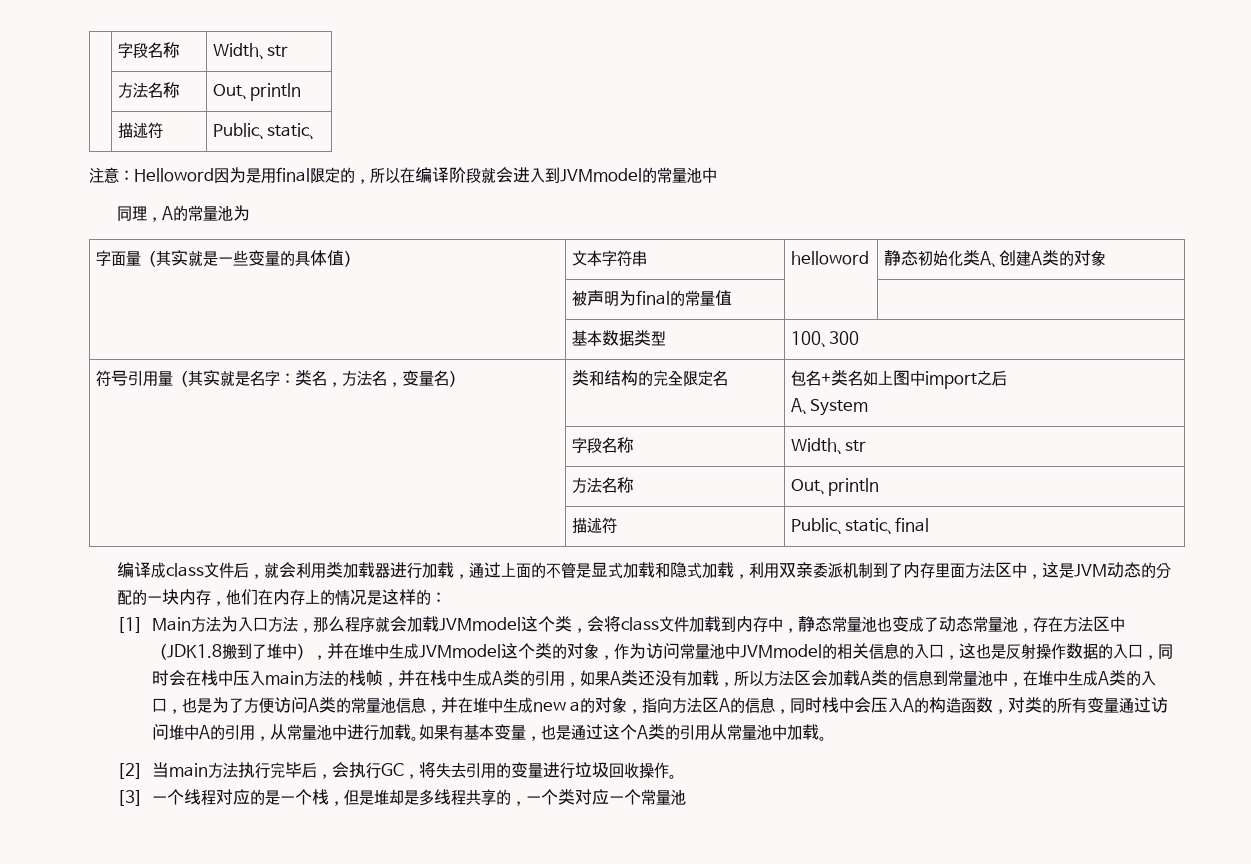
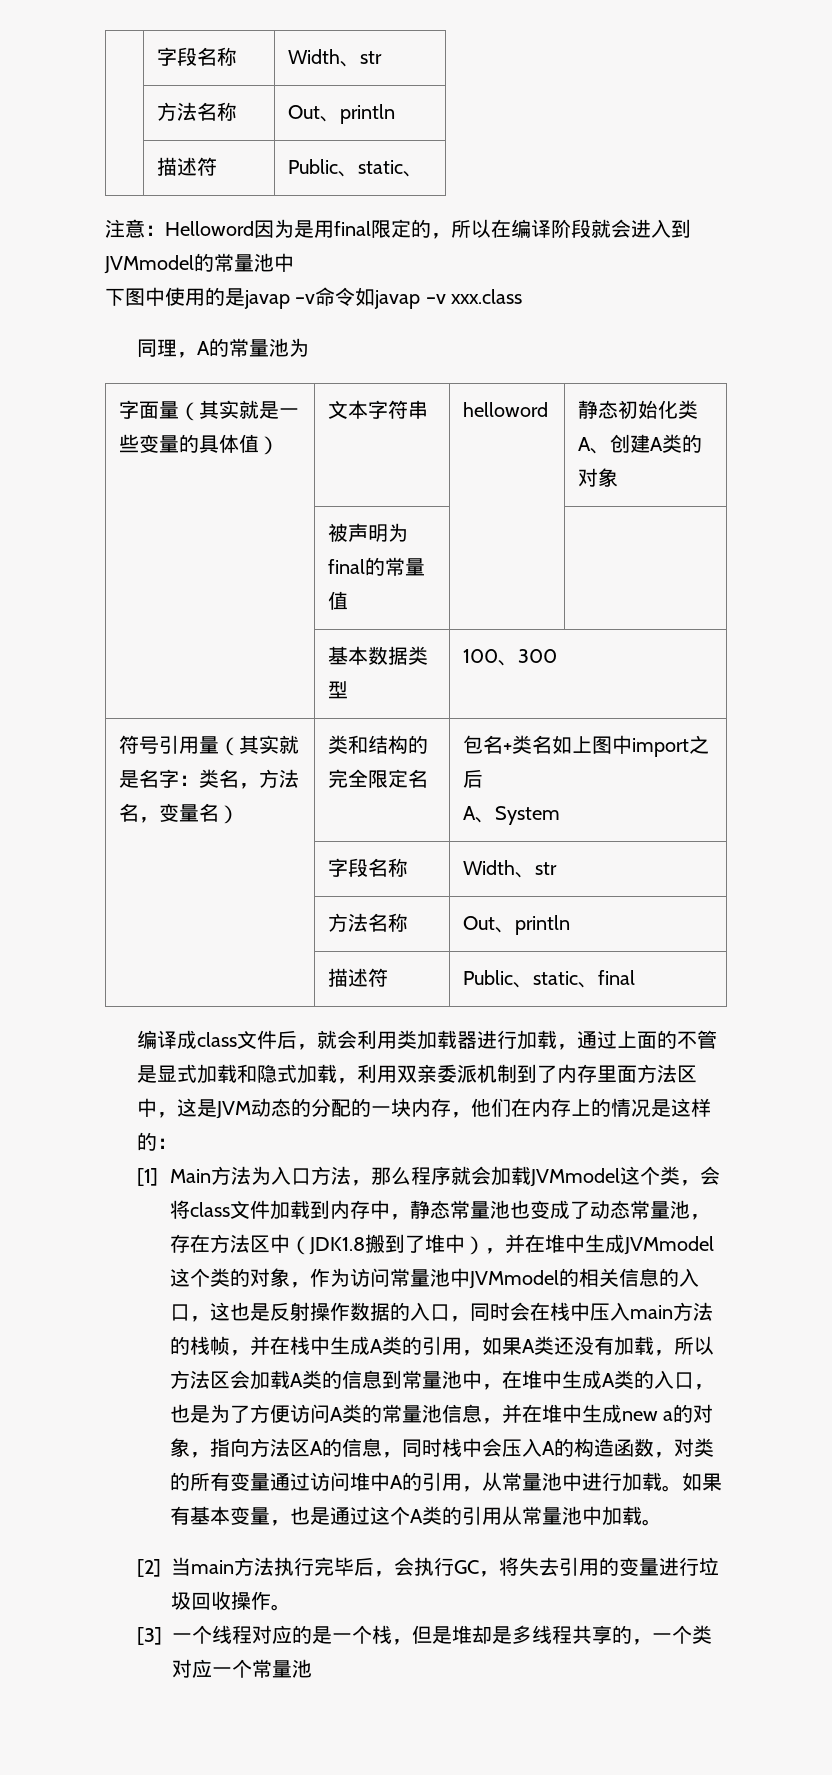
+ 下图中使用的是javap –v命令如javap –v xxx.class

